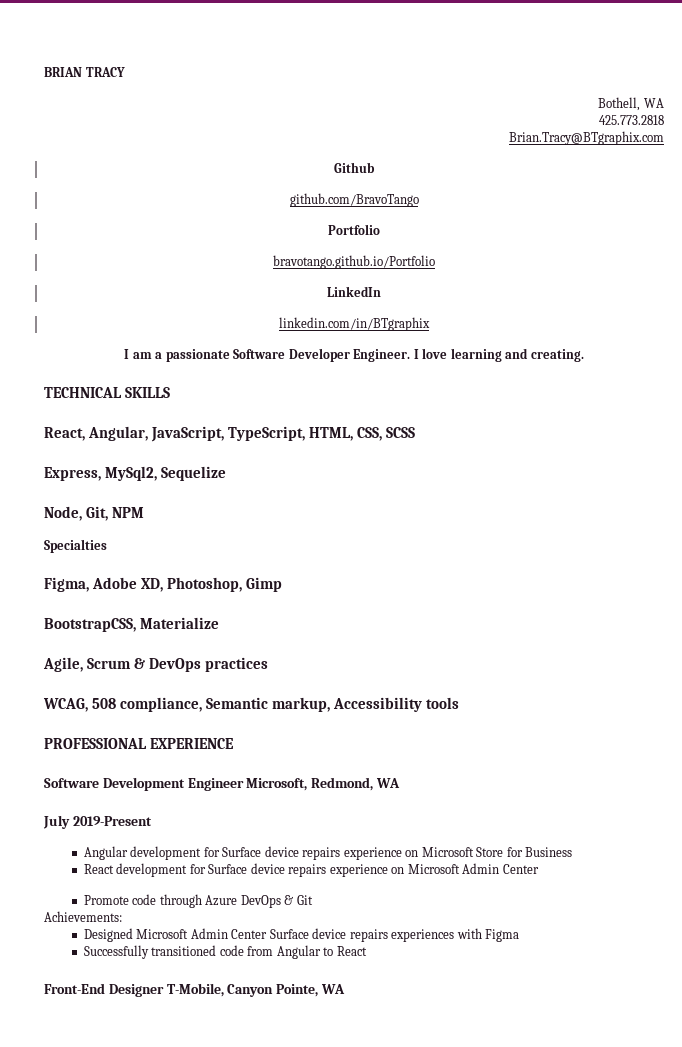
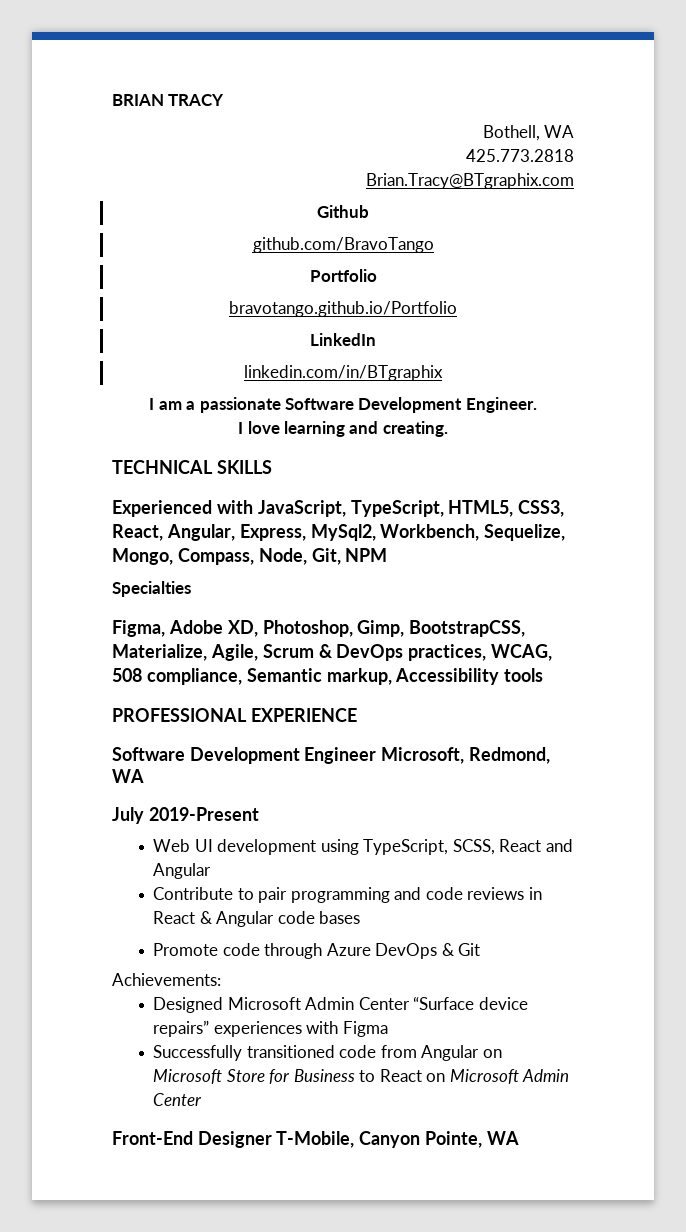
- I am a passionate Software Developer Engineer. I love learning and creating.
+ I am a passionate Software Development Engineer.
+ I love learning and creating.
- React, Angular, JavaScript, TypeScript, HTML, CSS, SCSS
- Express, MySql2, Sequelize
- Node, Git, NPM
+ Experienced with JavaScript, TypeScript, HTML5, CSS3, React, Angular, Express, MySql2, Workbench, Sequelize, Mongo, Compass, Node, Git, NPM
- Figma, Adobe XD, Photoshop, Gimp
- BootstrapCSS, Materialize
- Agile, Scrum & DevOps practices
- WCAG, 508 compliance, Semantic markup, Accessibility tools
+ Figma, Adobe XD, Photoshop, Gimp, BootstrapCSS, Materialize, Agile, Scrum & DevOps practices, WCAG, 508 compliance, Semantic markup, Accessibility tools
- Angular development for Surface device repairs experience on Microsoft Store for Business
- React development for Surface device repairs experience on Microsoft Admin Center
+ Web UI development using TypeScript, SCSS, React and Angular
+ Contribute to pair programming and code reviews in React & Angular code bases
- Designed Microsoft Admin Center Surface device repairs experiences with Figma
+ Designed Microsoft Admin Center “Surface device repairs” experiences with Figma
- Successfully transitioned code from Angular to React
+ Successfully transitioned code from Angular on Microsoft Store for Business to React on Microsoft Admin Center

